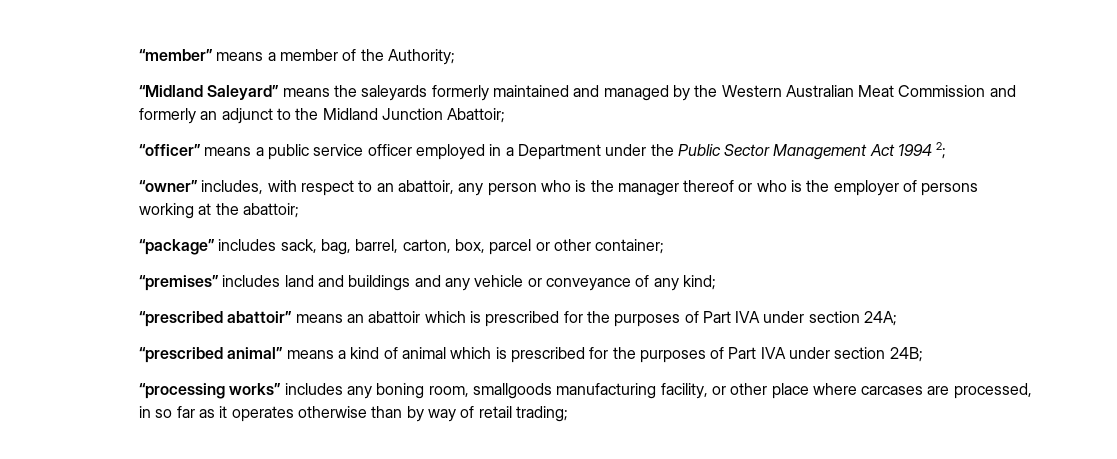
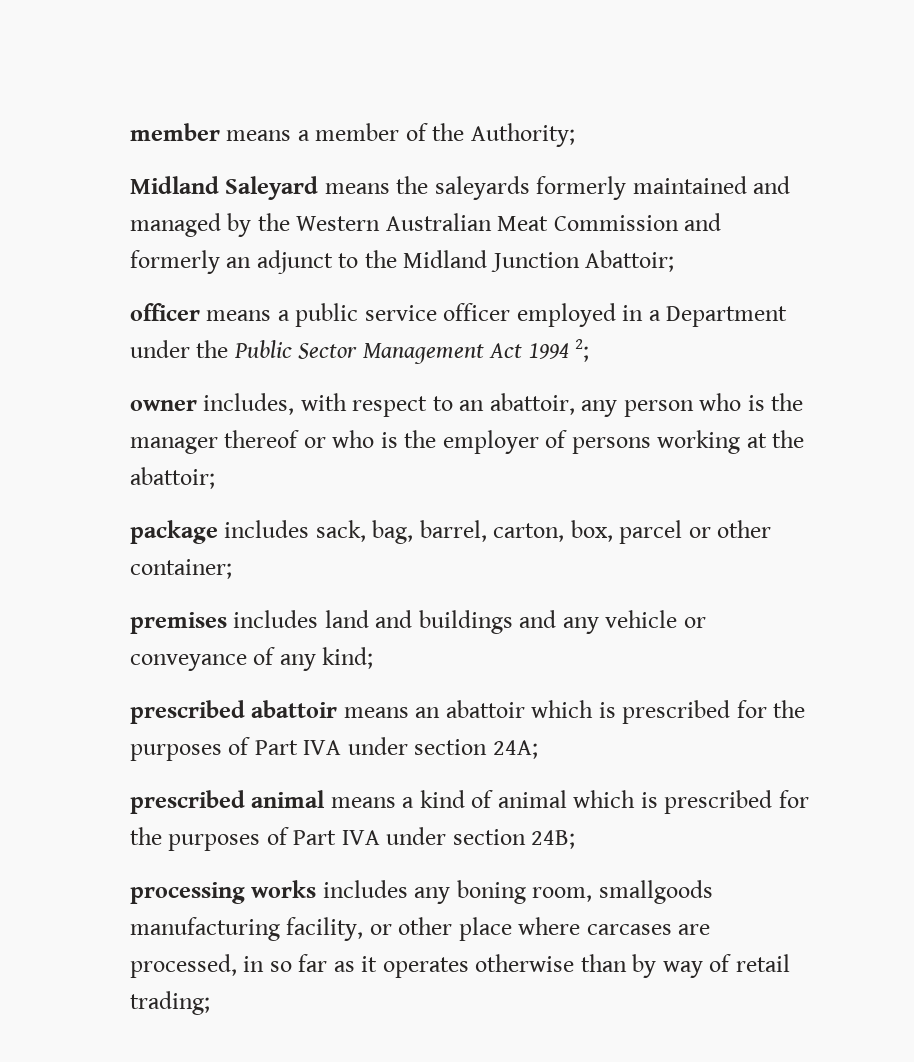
- “member” means a member of the Authority;
+ member means a member of the Authority;
- “Midland Saleyard” means the saleyards formerly maintained and managed by the Western Australian Meat Commission and formerly an adjunct to the Midland Junction Abattoir;
+ Midland Saleyard means the saleyards formerly maintained and managed by the Western Australian Meat Commission and formerly an adjunct to the Midland Junction Abattoir;
- “officer” means a public service officer employed in a Department under the Public Sector Management Act 1994 2;
+ officer means a public service officer employed in a Department under the Public Sector Management Act 1994 2;
- “owner” includes, with respect to an abattoir, any person who is the manager thereof or who is the employer of persons working at the abattoir;
+ owner includes, with respect to an abattoir, any person who is the manager thereof or who is the employer of persons working at the abattoir;
- “package” includes sack, bag, barrel, carton, box, parcel or other container;
+ package includes sack, bag, barrel, carton, box, parcel or other container;
- “premises” includes land and buildings and any vehicle or conveyance of any kind;
+ premises includes land and buildings and any vehicle or conveyance of any kind;
- “prescribed abattoir” means an abattoir which is prescribed for the purposes of Part IVA under section 24A;
+ prescribed abattoir means an abattoir which is prescribed for the purposes of Part IVA under section 24A;
- “prescribed animal” means a kind of animal which is prescribed for the purposes of Part IVA under section 24B;
+ prescribed animal means a kind of animal which is prescribed for the purposes of Part IVA under section 24B;
- “processing works” includes any boning room, smallgoods manufacturing facility, or other place where carcases are processed, in so far as it operates otherwise than by way of retail trading;
+ processing works includes any boning room, smallgoods manufacturing facility, or other place where carcases are processed, in so far as it operates otherwise than by way of retail trading;

